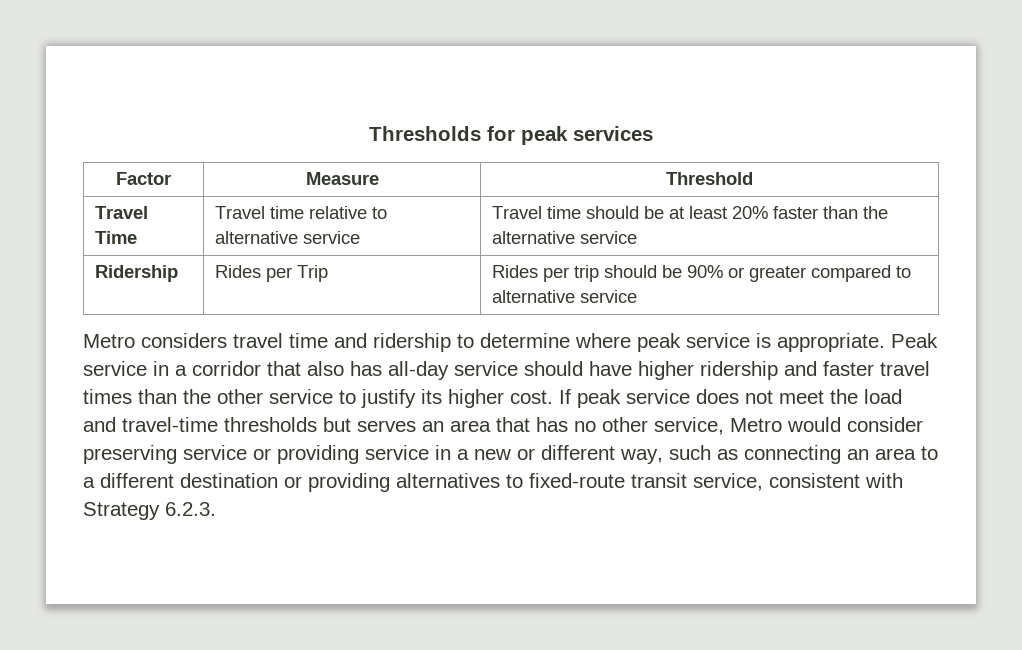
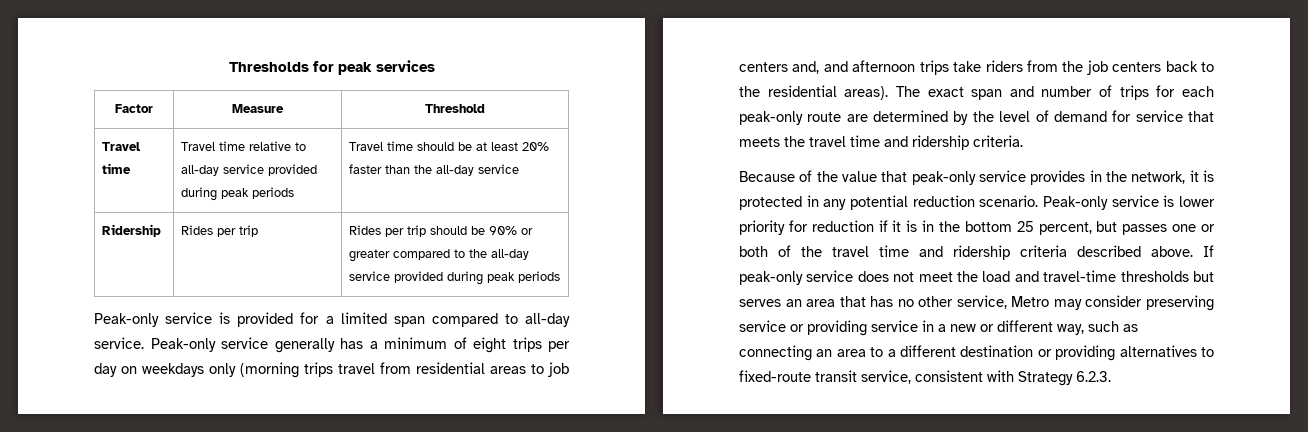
- Travel Time | Travel time relative to alternative service | Travel time should be at least 20% faster than the alternative service
+ Travel time | Travel time relative to all-day service provided during peak periods | Travel time should be at least 20% faster than the all-day service
- Ridership | Rides per Trip | Rides per trip should be 90% or greater compared to alternative service
- Metro considers travel time and ridership to determine where peak service is appropriate. Peak service in a corridor that also has all-day service should have higher ridership and faster travel times than the other service to justify its higher cost. If peak service does not meet the load and travel-time thresholds but serves an area that has no other service, Metro would consider preserving service or providing service in a new or different way, such as connecting an area to a different destination or providing alternatives to fixed-route transit service, consistent with Strategy 6.2.3.
+ Ridership | Rides per trip | Rides per trip should be 90% or greater compared to the all-day service provided during peak periods
+ Peak-only service is provided for a limited span compared to all-day service. Peak-only service generally has a minimum of eight trips per day on weekdays only (morning trips travel from residential areas to job centers and, and afternoon trips take riders from the job centers back to the residential areas). The exact span and number of trips for each peak-only route are determined by the level of demand for service that meets the travel time and ridership criteria.
+ Because of the value that peak-only service provides in the network, it is protected in any potential reduction scenario. Peak-only service is lower priority for reduction if it is in the bottom 25 percent, but passes one or both of the travel time and ridership criteria described above. If peak-only service does not meet the load and travel-time thresholds but serves an area that has no other service, Metro may consider preserving service or providing service in a new or different way, such as connecting an area to a different destination or providing alternatives to fixed-route transit service, consistent with Strategy 6.2.3.

